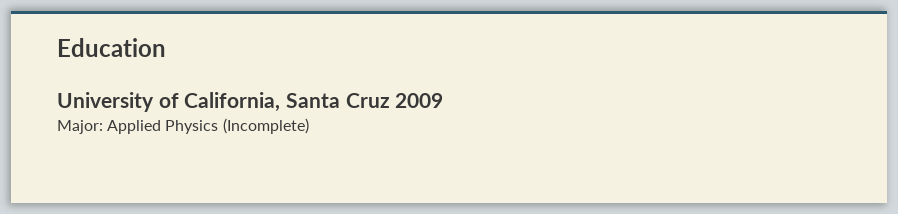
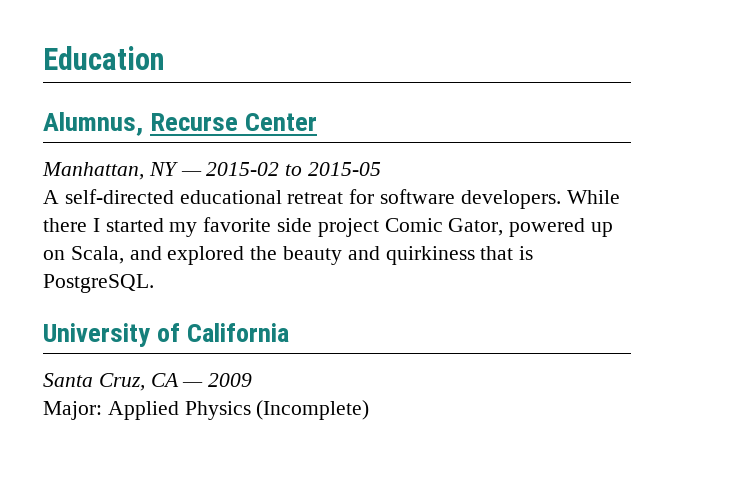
- University of California, Santa Cruz 2009
+ Alumnus, Recurse Center
+ Manhattan, NY — 2015-02 to 2015-05
+ A self-directed educational retreat for software developers. While there I started my favorite side project Comic Gator, powered up on Scala, and explored the beauty and quirkiness that is PostgreSQL.
+ University of California
+ Santa Cruz, CA — 2009

